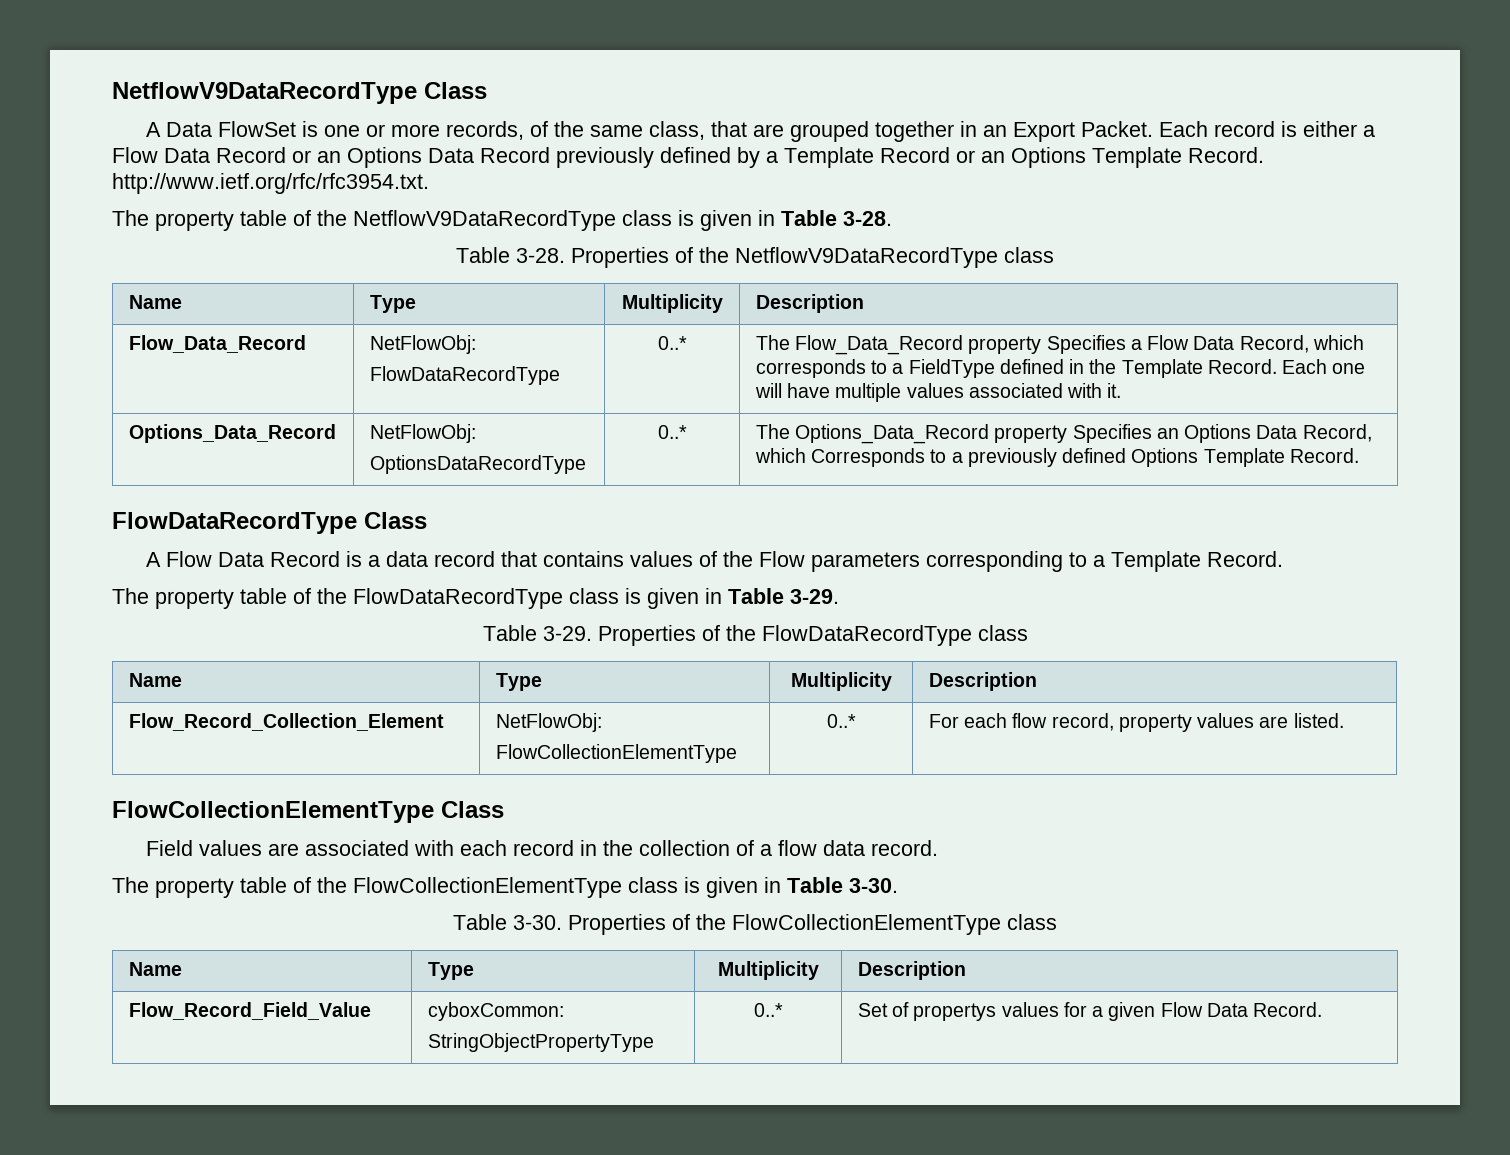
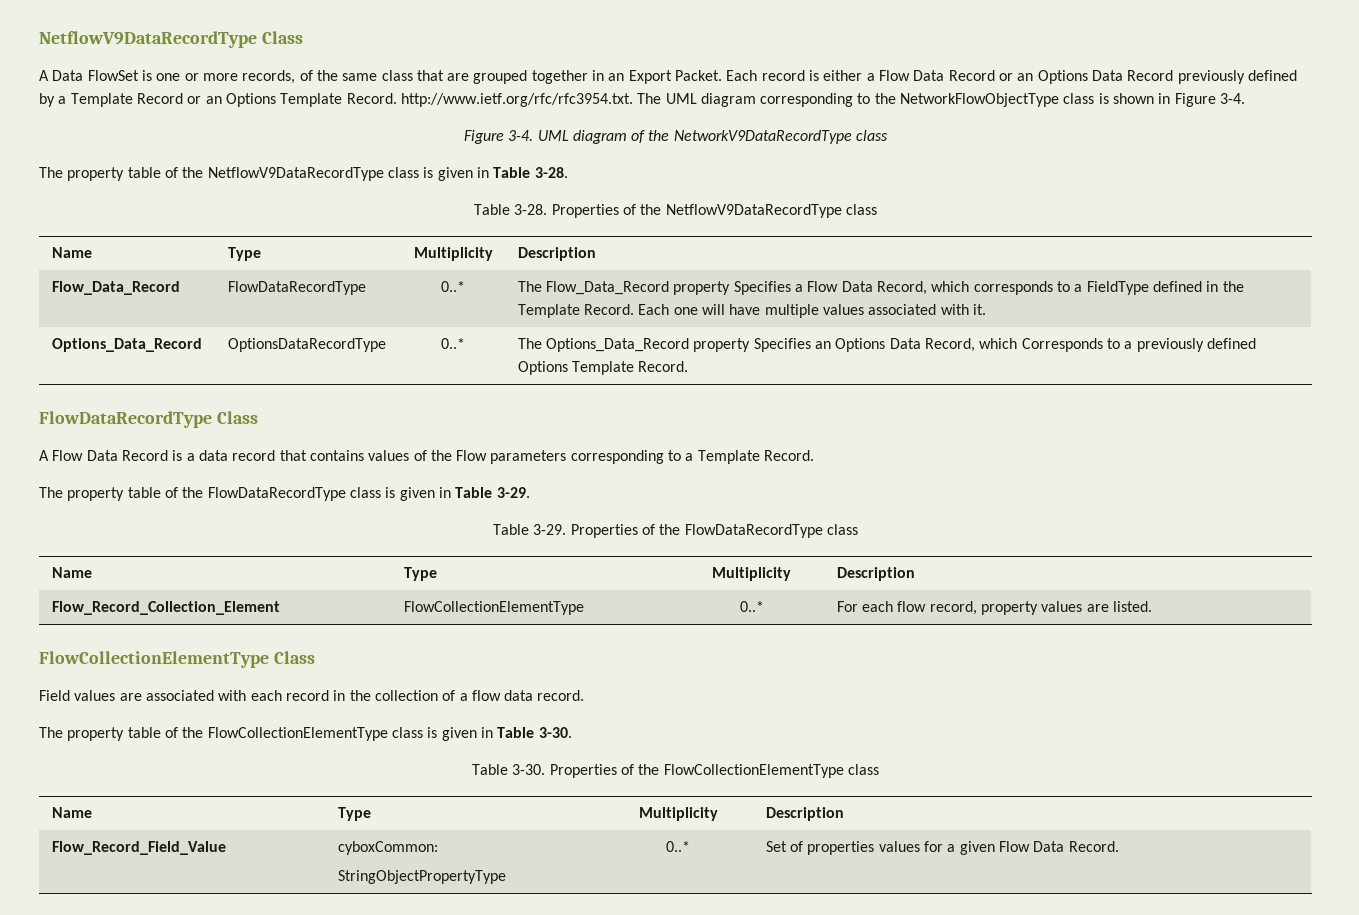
- A Data FlowSet is one or more records, of the same class, that are grouped together in an Export Packet.
+ A Data FlowSet is one or more records, of the same class that are grouped together in an Export Packet.
- Each record is either a Flow Data Record or an Options Data Record previously defined by a Template Record or an Options Template Record. http://www.ietf.org/rfc/rfc3954.txt.
+ Each record is either a Flow Data Record or an Options Data Record previously defined by a Template Record or an Options Template Record. http://www.ietf.org/rfc/rfc3954.txt. The UML diagram corresponding to the NetworkFlowObjectType class is shown in Figure 3-4.
+ Figure 3-4. UML diagram of the NetworkV9DataRecordType class
- Flow_Data_Record | NetFlowObj:
- FlowDataRecordType | 0..* | The Flow_Data_Record property Specifies a Flow Data Record, which corresponds to a FieldType defined in the Template Record. Each one will have multiple values associated with it.
+ Flow_Data_Record | FlowDataRecordType | 0..* | The Flow_Data_Record property Specifies a Flow Data Record, which corresponds to a FieldType defined in the Template Record. Each one will have multiple values associated with it.
- Options_Data_Record | NetFlowObj:
- OptionsDataRecordType | 0..* | The Options_Data_Record property Specifies an Options Data Record, which Corresponds to a previously defined Options Template Record.
+ Options_Data_Record | OptionsDataRecordType | 0..* | The Options_Data_Record property Specifies an Options Data Record, which Corresponds to a previously defined Options Template Record.
- Flow_Record_Collection_Element | NetFlowObj:
- FlowCollectionElementType | 0..* | For each flow record, property values are listed.
+ Flow_Record_Collection_Element | FlowCollectionElementType | 0..* | For each flow record, property values are listed.
  Flow_Record_Field_Value | cyboxCommon:
- StringObjectPropertyType | 0..* | Set of propertys values for a given Flow Data Record.
+ StringObjectPropertyType | 0..* | Set of properties values for a given Flow Data Record.

